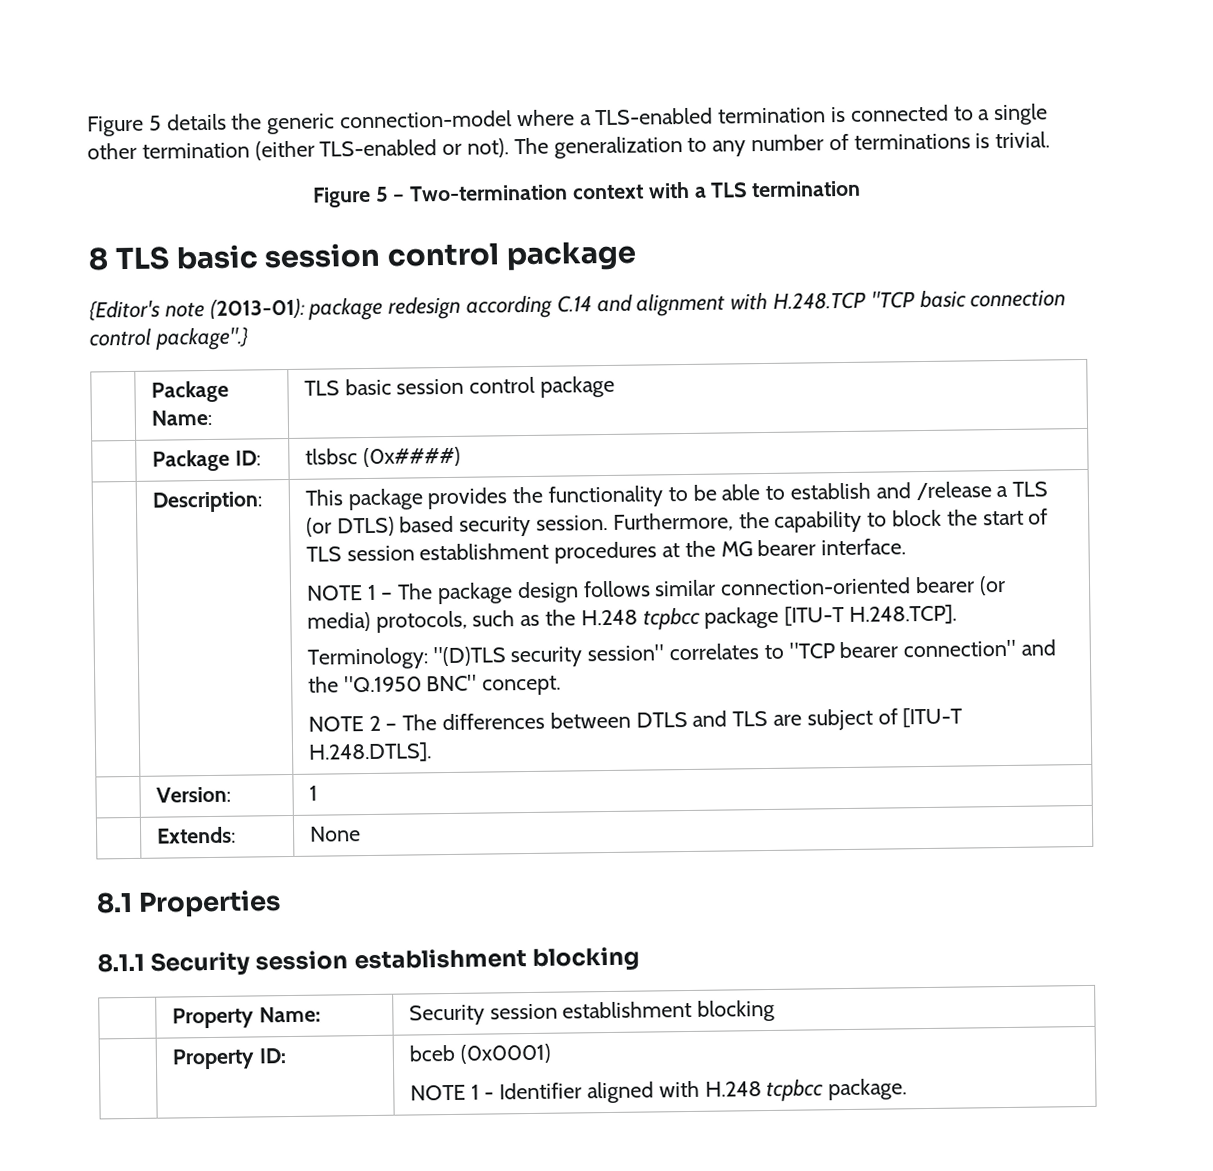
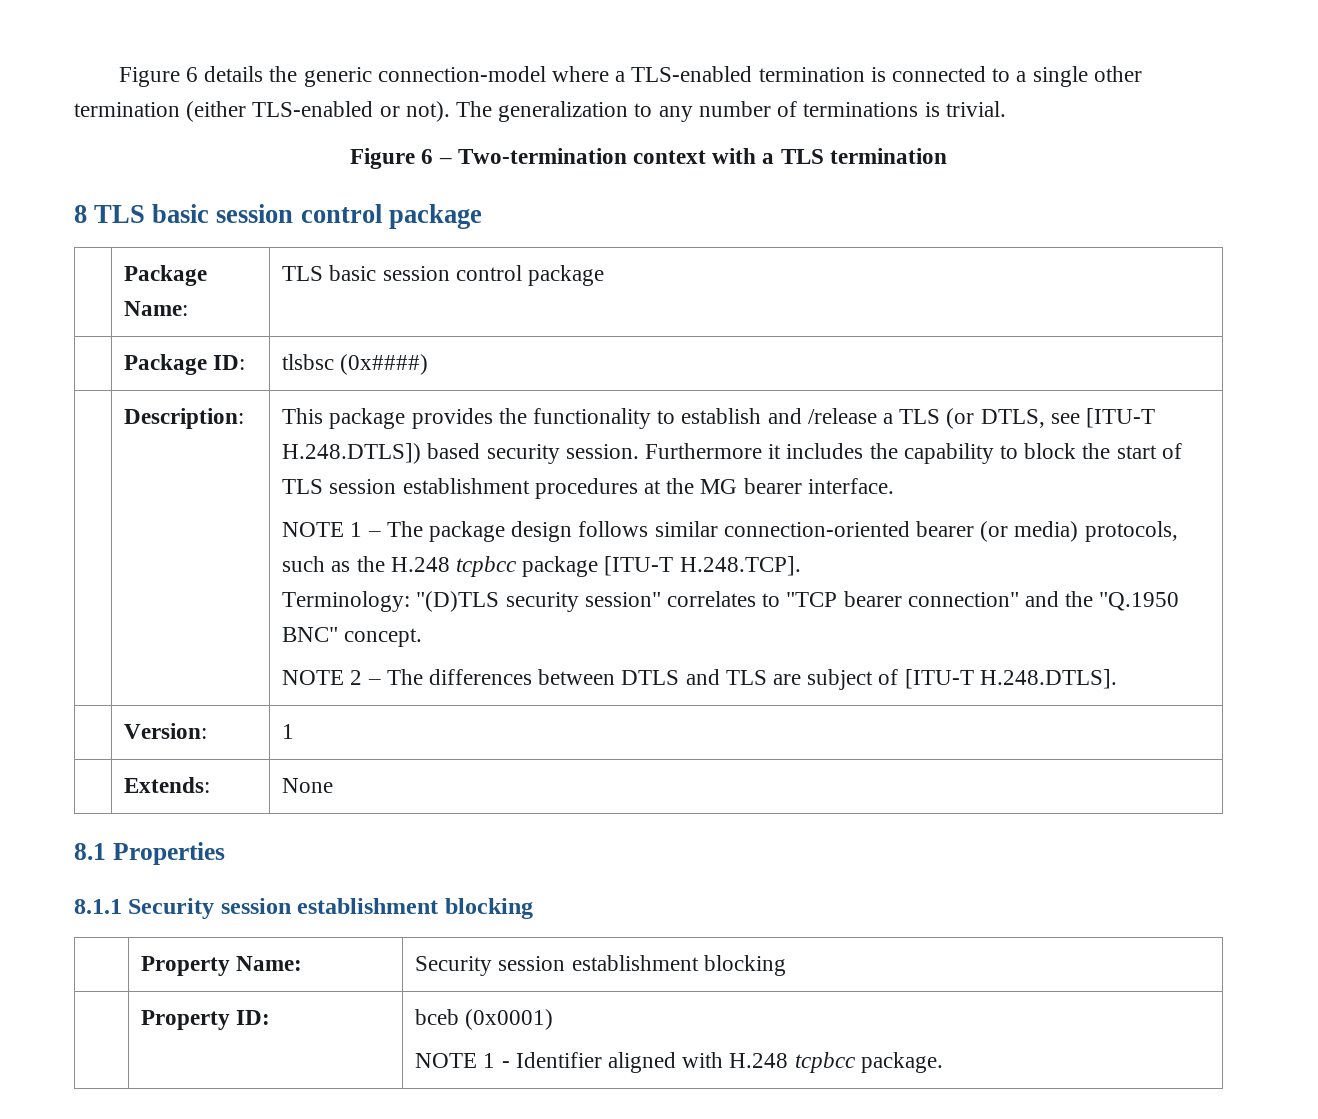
- Figure 5 details the generic connection-model where a TLS-enabled termination is connected to a single other termination (either TLS-enabled or not).
+ Figure 6 details the generic connection-model where a TLS-enabled termination is connected to a single other termination (either TLS-enabled or not).
- Figure 5 – Two-termination context with a TLS termination
+ Figure 6 – Two-termination context with a TLS termination
- {Editor's note (2013-01): package redesign according C.14 and alignment with H.248.TCP "TCP basic connection control package".}
- This package provides the functionality to be able to establish and /release a TLS (or DTLS) based security session. Furthermore, the capability to block the start of TLS session establishment procedures at the MG bearer interface.
+ This package provides the functionality to establish and /release a TLS (or DTLS, see [ITU-T H.248.DTLS]) based security session. Furthermore it includes the capability to block the start of TLS session establishment procedures at the MG bearer interface.

